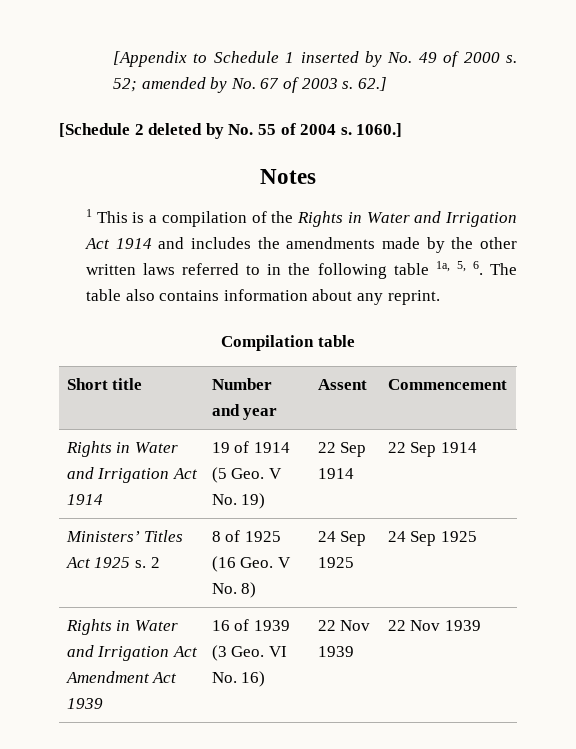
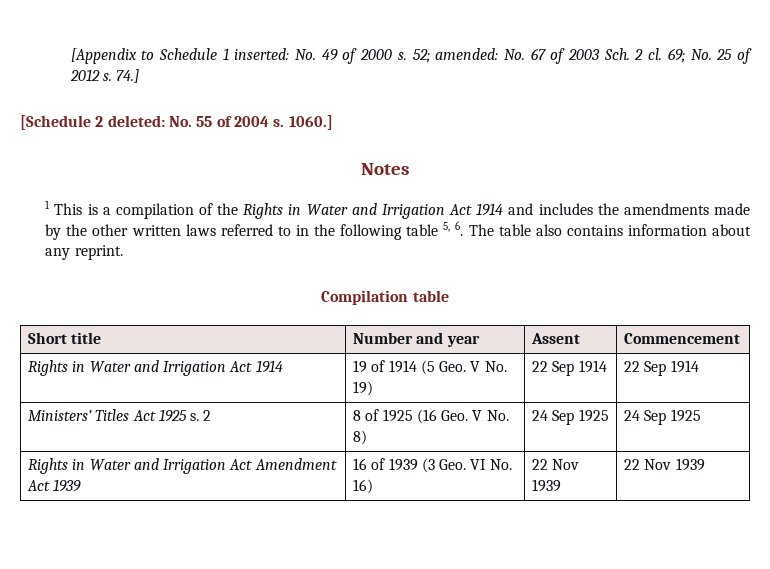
- [Appendix to Schedule 1 inserted by No. 49 of 2000 s.
+ [Appendix to Schedule 1 inserted: No. 49 of 2000 s.
- 52; amended by No. 67 of 2003 s. 62.]
+ 52; amended: No. 67 of 2003 Sch. 2 cl. 69; No. 25 of 2012 s. 74.]
- [Schedule 2 deleted by No. 55 of 2004 s.
+ [Schedule 2 deleted: No. 55 of 2004 s.
- 1 This is a compilation of the Rights in Water and Irrigation Act 1914 and includes the amendments made by the other written laws referred to in the following table 1a, 5, 6. The table also contains information about any reprint.
+ 1 This is a compilation of the Rights in Water and Irrigation Act 1914 and includes the amendments made by the other written laws referred to in the following table 5, 6. The table also contains information about any reprint.

